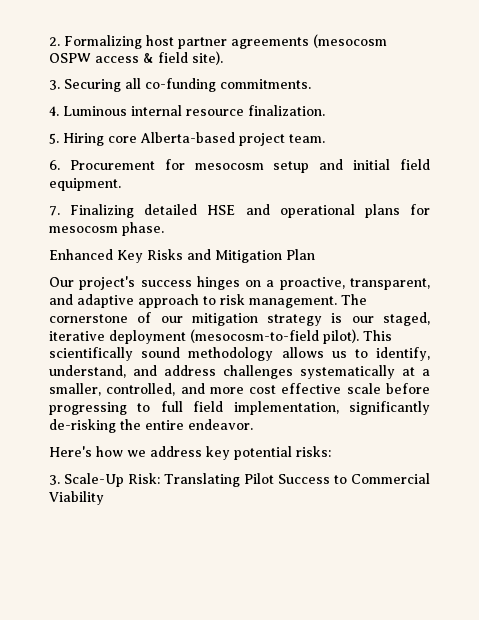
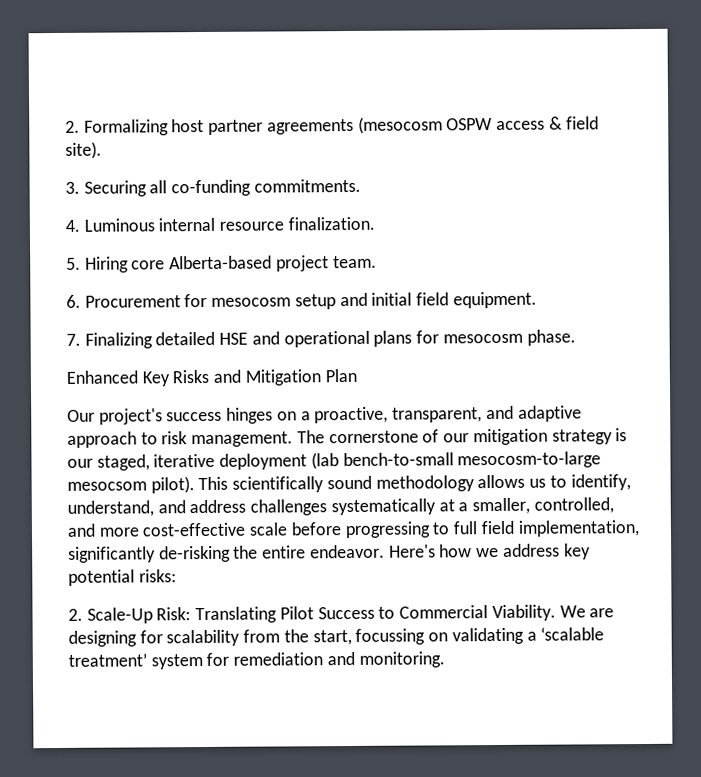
- The cornerstone of our mitigation strategy is our staged, iterative deployment (mesocosm-to-field pilot).
+ The cornerstone of our mitigation strategy is our staged, iterative deployment (lab bench-to-small mesocosm-to-large mesocsom pilot).
- This scientifically sound methodology allows us to identify, understand, and address challenges systematically at a smaller, controlled, and more cost effective scale before progressing to full field implementation, significantly de-risking the entire endeavor.
- Here's how we address key potential risks:
+ This scientifically sound methodology allows us to identify, understand, and address challenges systematically at a smaller, controlled, and more cost-effective scale before progressing to full field implementation, significantly de-risking the entire endeavor. Here's how we address key potential risks:
- 3. Scale-Up Risk: Translating Pilot Success to Commercial Viability
+ 2. Scale-Up Risk: Translating Pilot Success to Commercial Viability. We are designing for scalability from the start, focussing on validating a ‘scalable treatment’ system for remediation and monitoring.

